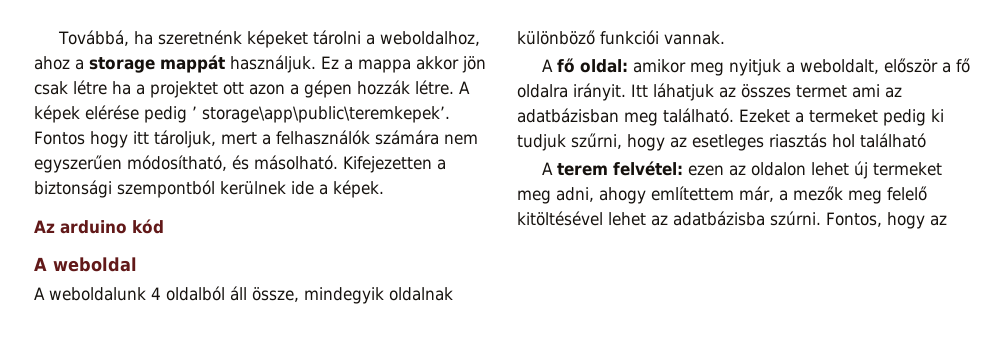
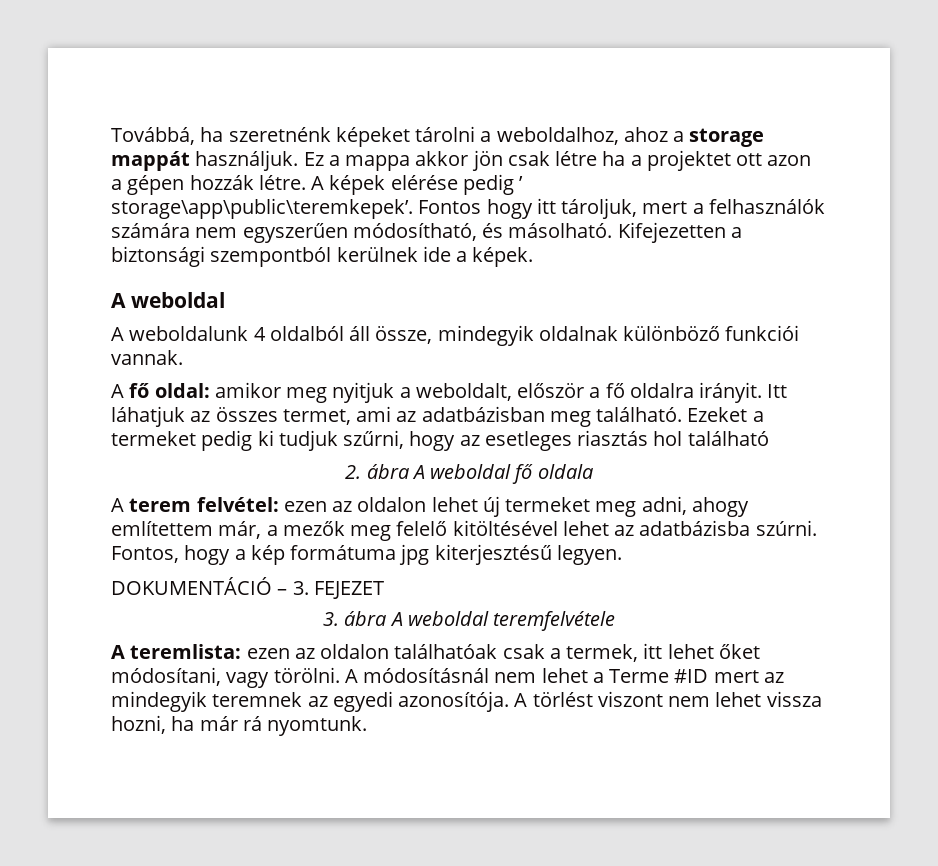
- Az arduino kód
- Itt láhatjuk az összes termet ami az adatbázisban meg található.
+ Itt láhatjuk az összes termet, ami az adatbázisban meg található.
+ 2. ábra A weboldal fő oldala
- Fontos, hogy az
+ Fontos, hogy a kép formátuma jpg kiterjesztésű legyen.
+ DOKUMENTÁCIÓ – 3. FEJEZET
+ 3. ábra A weboldal teremfelvétele
+ A teremlista: ezen az oldalon találhatóak csak a termek, itt lehet őket módosítani, vagy törölni. A módosításnál nem lehet a Terme #ID mert az mindegyik teremnek az egyedi azonosítója. A törlést viszont nem lehet vissza hozni, ha már rá nyomtunk.

